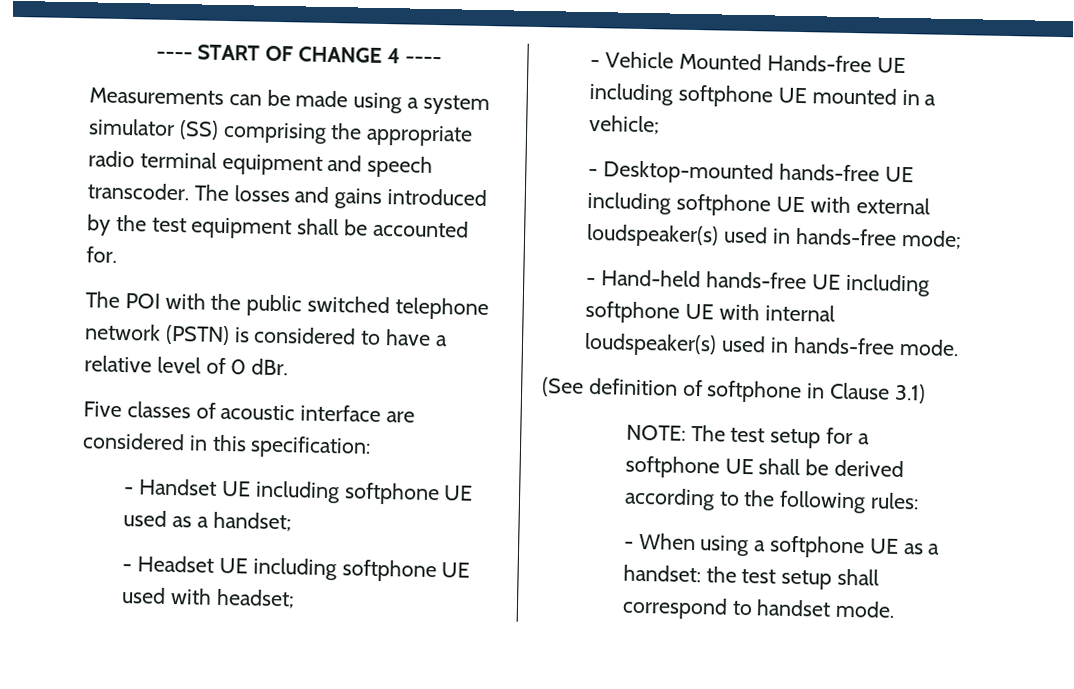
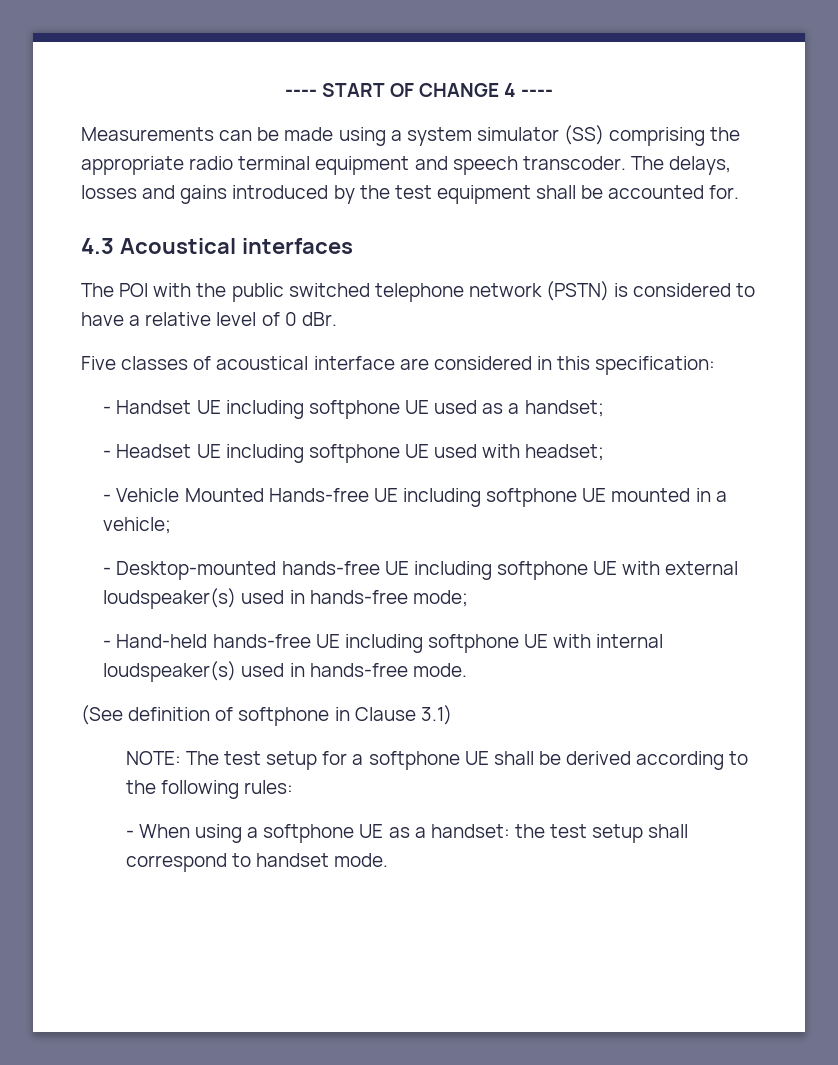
- The losses and gains introduced by the test equipment shall be accounted for.
+ The delays, losses and gains introduced by the test equipment shall be accounted for.
+ 4.3 Acoustical interfaces
- Five classes of acoustic interface are considered in this specification:
+ Five classes of acoustical interface are considered in this specification:

